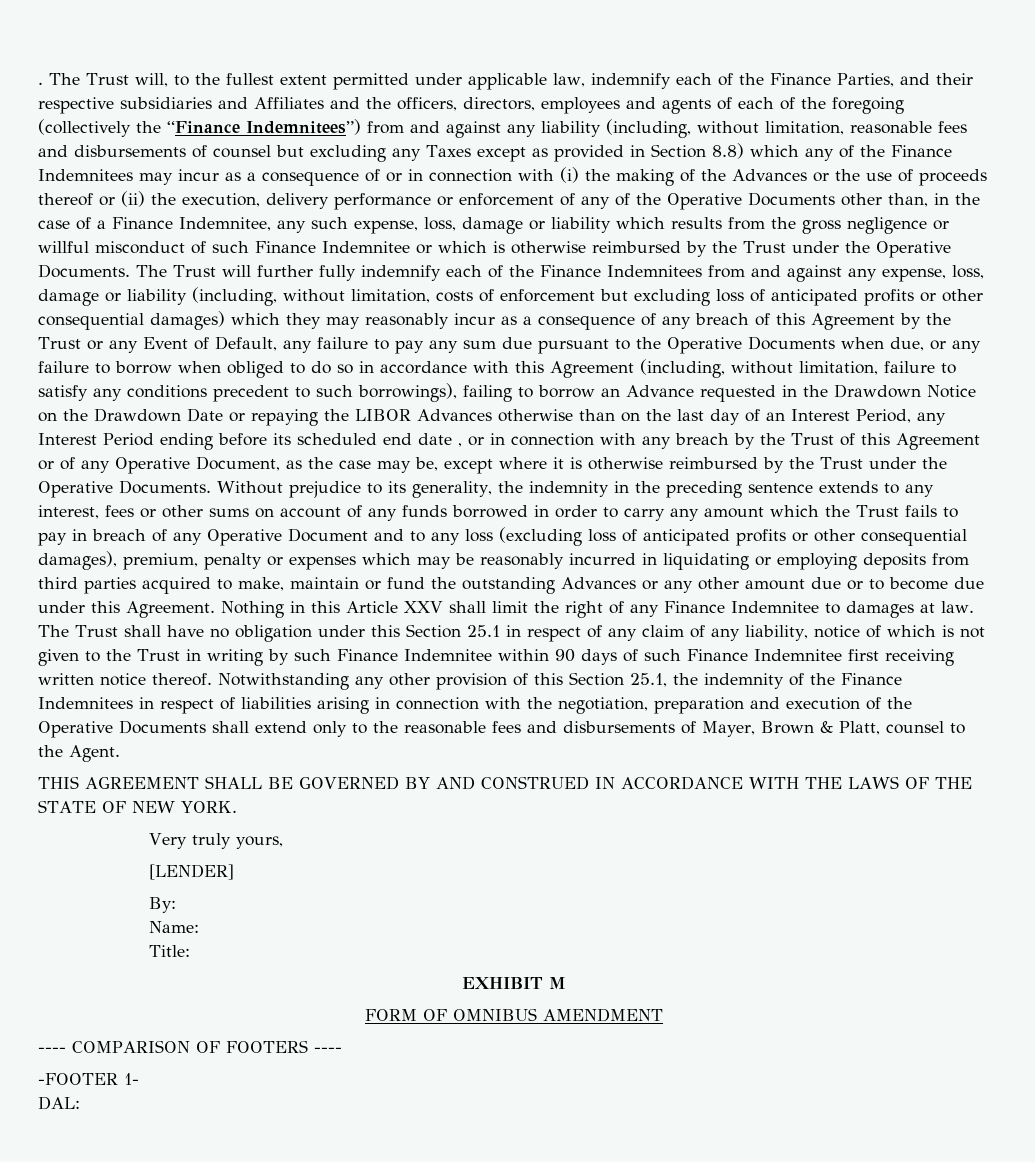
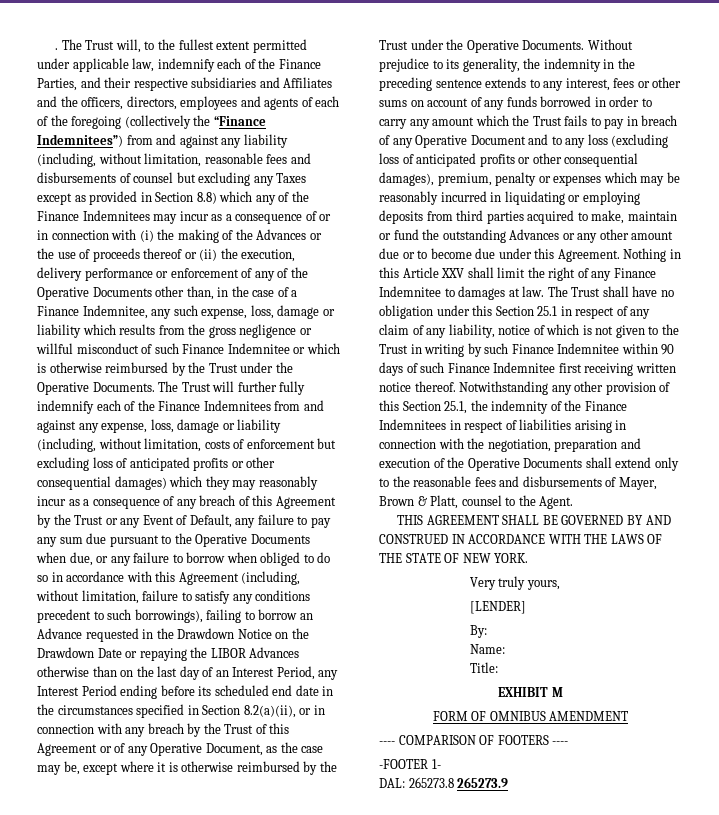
- The Trust will further fully indemnify each of the Finance Indemnitees from and against any expense, loss, damage or liability (including, without limitation, costs of enforcement but excluding loss of anticipated profits or other consequential damages) which they may reasonably incur as a consequence of any breach of this Agreement by the Trust or any Event of Default, any failure to pay any sum due pursuant to the Operative Documents when due, or any failure to borrow when obliged to do so in accordance with this Agreement (including, without limitation, failure to satisfy any conditions precedent to such borrowings), failing to borrow an Advance requested in the Drawdown Notice on the Drawdown Date or repaying the LIBOR Advances otherwise than on the last day of an Interest Period, any Interest Period ending before its scheduled end date , or in connection with any breach by the Trust of this Agreement or of any Operative Document, as the case may be, except where it is otherwise reimbursed by the Trust under the Operative Documents.
+ The Trust will further fully indemnify each of the Finance Indemnitees from and against any expense, loss, damage or liability (including, without limitation, costs of enforcement but excluding loss of anticipated profits or other consequential damages) which they may reasonably incur as a consequence of any breach of this Agreement by the Trust or any Event of Default, any failure to pay any sum due pursuant to the Operative Documents when due, or any failure to borrow when obliged to do so in accordance with this Agreement (including, without limitation, failure to satisfy any conditions precedent to such borrowings), failing to borrow an Advance requested in the Drawdown Notice on the Drawdown Date or repaying the LIBOR Advances otherwise than on the last day of an Interest Period, any Interest Period ending before its scheduled end date in the circumstances specified in Section 8.2(a)(ii), or in connection with any breach by the Trust of this Agreement or of any Operative Document, as the case may be, except where it is otherwise reimbursed by the Trust under the Operative Documents.
- DAL:
+ DAL: 265273.8 265273.9

